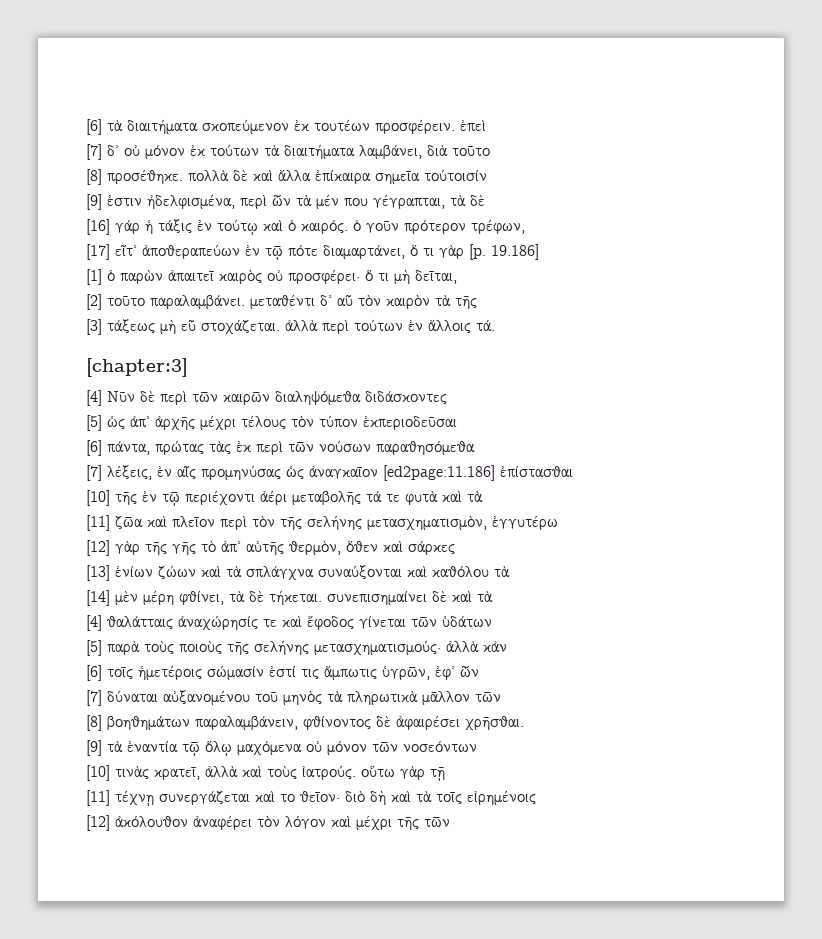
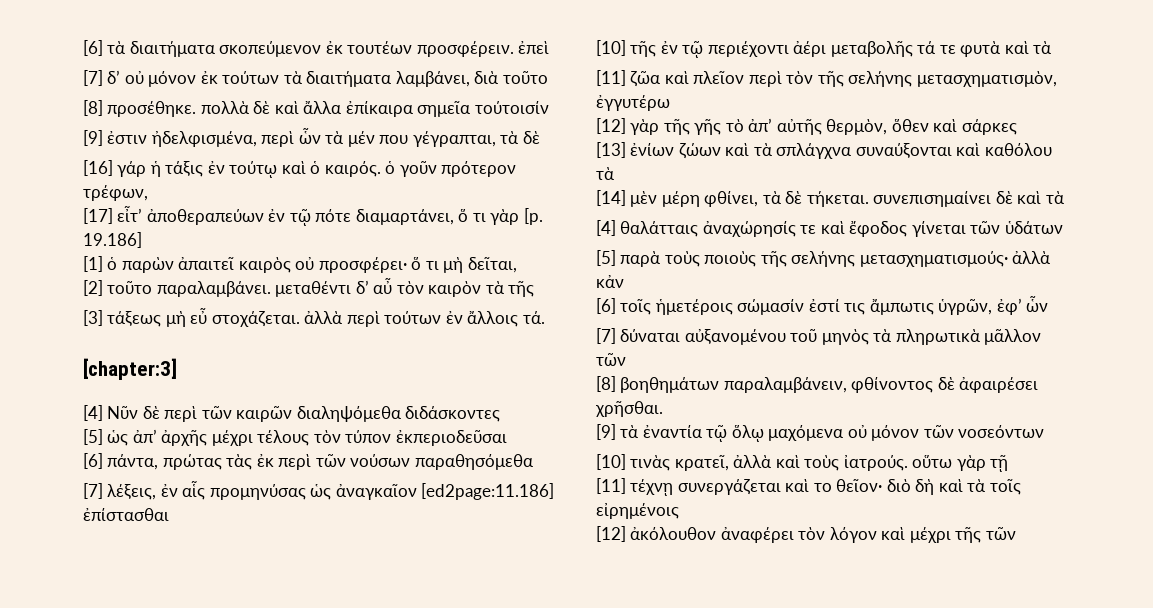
- [7] δ᾽ οὐ μόνον ἐκ τούτων τὰ διαιτήματα λαμβάνει, διὰ τοῦτο
+ [7] δ’ οὐ μόνον ἐκ τούτων τὰ διαιτήματα λαμβάνει, διὰ τοῦτο
- [17] εἶτ᾽ ἀποθεραπεύων ἐν τῷ πότε διαμαρτάνει, ὅ τι γὰρ [p. 19.186]
+ [17] εἶτ’ ἀποθεραπεύων ἐν τῷ πότε διαμαρτάνει, ὅ τι γὰρ [p. 19.186]
- [2] τοῦτο παραλαμβάνει. μεταθέντι δ᾽ αὖ τὸν καιρὸν τὰ τῆς
+ [2] τοῦτο παραλαμβάνει. μεταθέντι δ’ αὖ τὸν καιρὸν τὰ τῆς
- [5] ὡς ἀπ᾽ ἀρχῆς μέχρι τέλους τὸν τύπον ἐκπεριοδεῦσαι
+ [5] ὡς ἀπ’ ἀρχῆς μέχρι τέλους τὸν τύπον ἐκπεριοδεῦσαι
- [12] γὰρ τῆς γῆς τὸ ἀπ᾽ αὐτῆς θερμὸν, ὅθεν καὶ σάρκες
+ [12] γὰρ τῆς γῆς τὸ ἀπ’ αὐτῆς θερμὸν, ὅθεν καὶ σάρκες
- [6] τοῖς ἡμετέροις σώμασίν ἐστί τις ἄμπωτις ὑγρῶν, ἐφ᾽ ὧν
+ [6] τοῖς ἡμετέροις σώμασίν ἐστί τις ἄμπωτις ὑγρῶν, ἐφ’ ὧν

